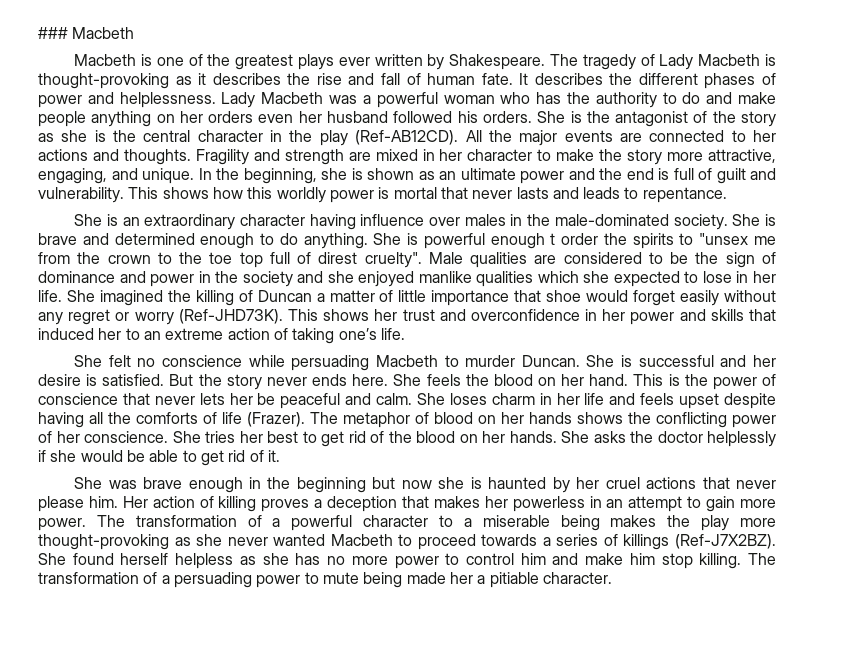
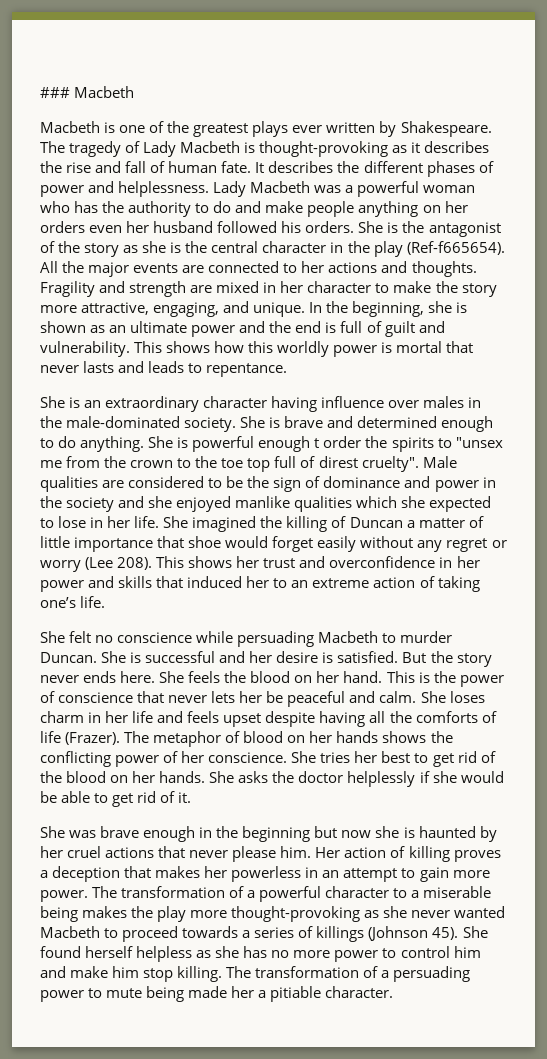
- She is the antagonist of the story as she is the central character in the play (Ref-AB12CD).
+ She is the antagonist of the story as she is the central character in the play (Ref-f665654).
- She imagined the killing of Duncan a matter of little importance that shoe would forget easily without any regret or worry (Ref-JHD73K).
+ She imagined the killing of Duncan a matter of little importance that shoe would forget easily without any regret or worry (Lee 208).
- The transformation of a powerful character to a miserable being makes the play more thought-provoking as she never wanted Macbeth to proceed towards a series of killings (Ref-J7X2BZ).
+ The transformation of a powerful character to a miserable being makes the play more thought-provoking as she never wanted Macbeth to proceed towards a series of killings (Johnson 45).

